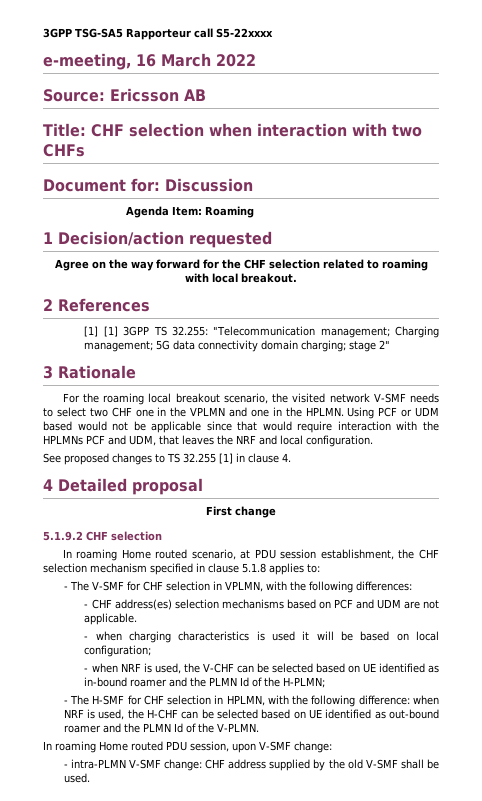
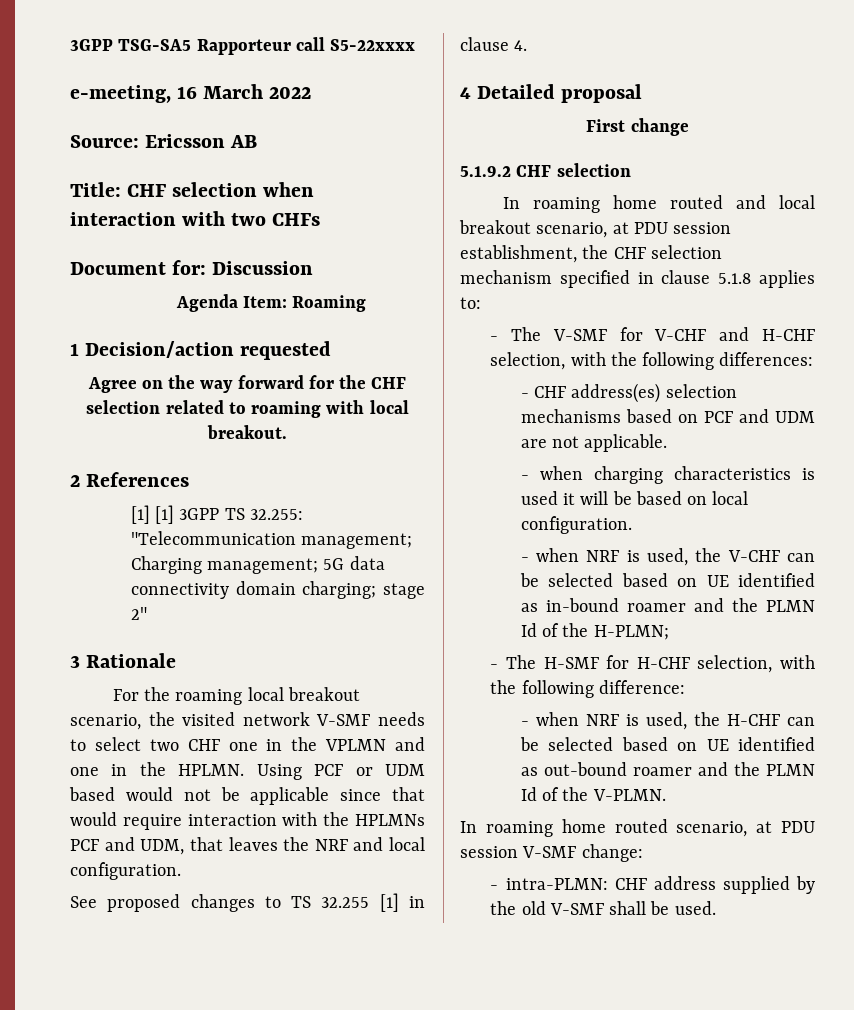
- In roaming Home routed scenario, at PDU session establishment, the CHF selection mechanism specified in clause 5.1.8 applies to:
+ In roaming home routed and local breakout scenario, at PDU session establishment, the CHF selection mechanism specified in clause 5.1.8 applies to:
- - The V-SMF for CHF selection in VPLMN, with the following differences:
+ - The V-SMF for V-CHF and H-CHF selection, with the following differences:
- - when charging characteristics is used it will be based on local configuration;
+ - when charging characteristics is used it will be based on local configuration.
- - The H-SMF for CHF selection in HPLMN, with the following difference: when NRF is used, the H-CHF can be selected based on UE identified as out-bound roamer and the PLMN Id of the V-PLMN.
+ - The H-SMF for H-CHF selection, with the following difference:
+ - when NRF is used, the H-CHF can be selected based on UE identified as out-bound roamer and the PLMN Id of the V-PLMN.
- In roaming Home routed PDU session, upon V-SMF change:
+ In roaming home routed scenario, at PDU session V-SMF change:
- - intra-PLMN V-SMF change: CHF address supplied by the old V-SMF shall be used.
+ - intra-PLMN: CHF address supplied by the old V-SMF shall be used.

